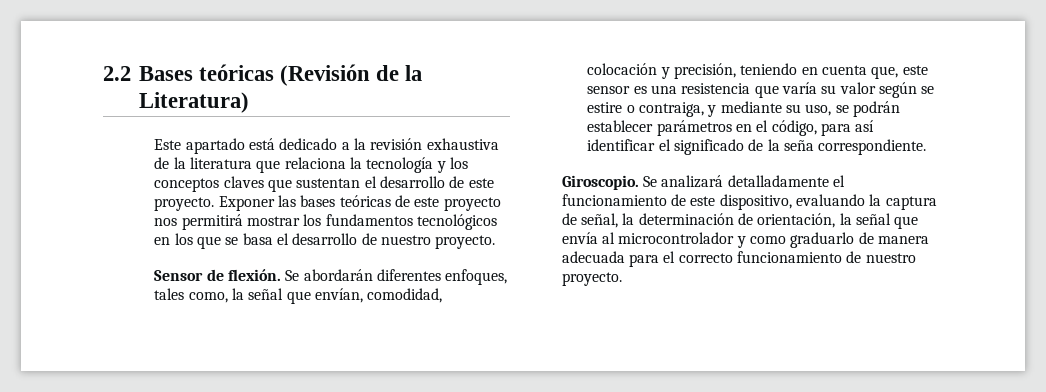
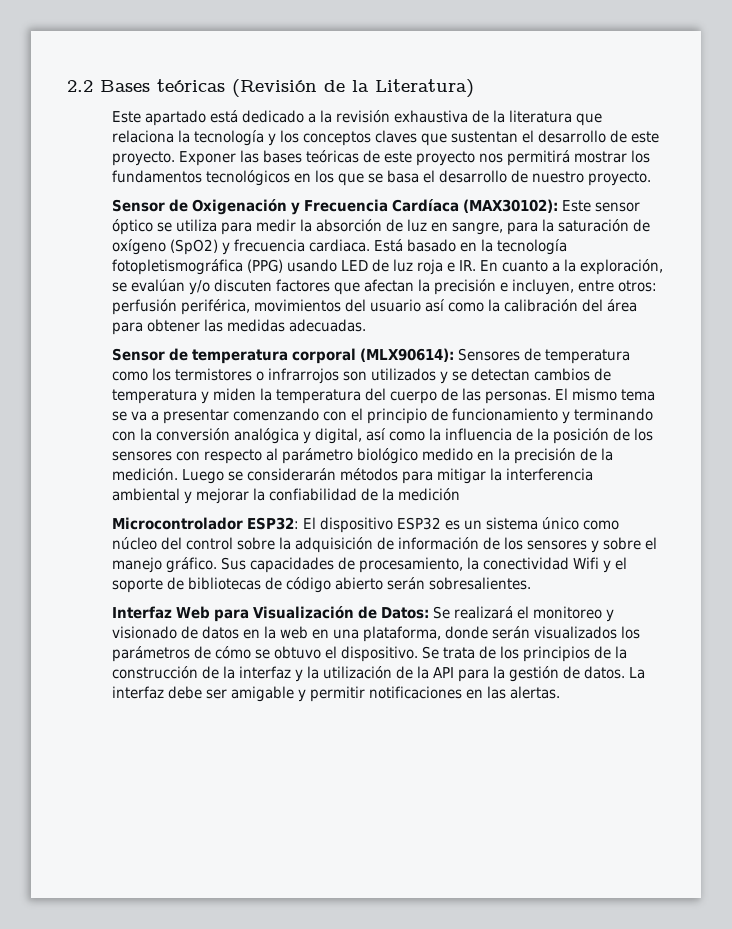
- Sensor de flexión. Se abordarán diferentes enfoques, tales como, la señal que envían, comodidad, colocación y precisión, teniendo en cuenta que, este sensor es una resistencia que varía su valor según se estire o contraiga, y mediante su uso, se podrán establecer parámetros en el código, para así identificar el significado de la seña correspondiente.
- Giroscopio. Se analizará detalladamente el funcionamiento de este dispositivo, evaluando la captura de señal, la determinación de orientación, la señal que envía al microcontrolador y como graduarlo de manera adecuada para el correcto funcionamiento de nuestro proyecto.
+ Sensor de Oxigenación y Frecuencia Cardíaca (MAX30102): Este sensor óptico se utiliza para medir la absorción de luz en sangre, para la saturación de oxígeno (SpO2) y frecuencia cardiaca. Está basado en la tecnología fotopletismográfica (PPG) usando LED de luz roja e IR. En cuanto a la exploración, se evalúan y/o discuten factores que afectan la precisión e incluyen, entre otros: perfusión periférica, movimientos del usuario así como la calibración del área para obtener las medidas adecuadas.
+ Sensor de temperatura corporal (MLX90614): Sensores de temperatura como los termistores o infrarrojos son utilizados y se detectan cambios de temperatura y miden la temperatura del cuerpo de las personas. El mismo tema se va a presentar comenzando con el principio de funcionamiento y terminando con la conversión analógica y digital, así como la influencia de la posición de los sensores con respecto al parámetro biológico medido en la precisión de la medición. Luego se considerarán métodos para mitigar la interferencia ambiental y mejorar la confiabilidad de la medición
+ Microcontrolador ESP32: El dispositivo ESP32 es un sistema único como núcleo del control sobre la adquisición de información de los sensores y sobre el manejo gráfico. Sus capacidades de procesamiento, la conectividad Wifi y el soporte de bibliotecas de código abierto serán sobresalientes.
+ Interfaz Web para Visualización de Datos: Se realizará el monitoreo y visionado de datos en la web en una plataforma, donde serán visualizados los parámetros de cómo se obtuvo el dispositivo. Se trata de los principios de la construcción de la interfaz y la utilización de la API para la gestión de datos. La interfaz debe ser amigable y permitir notificaciones en las alertas.

